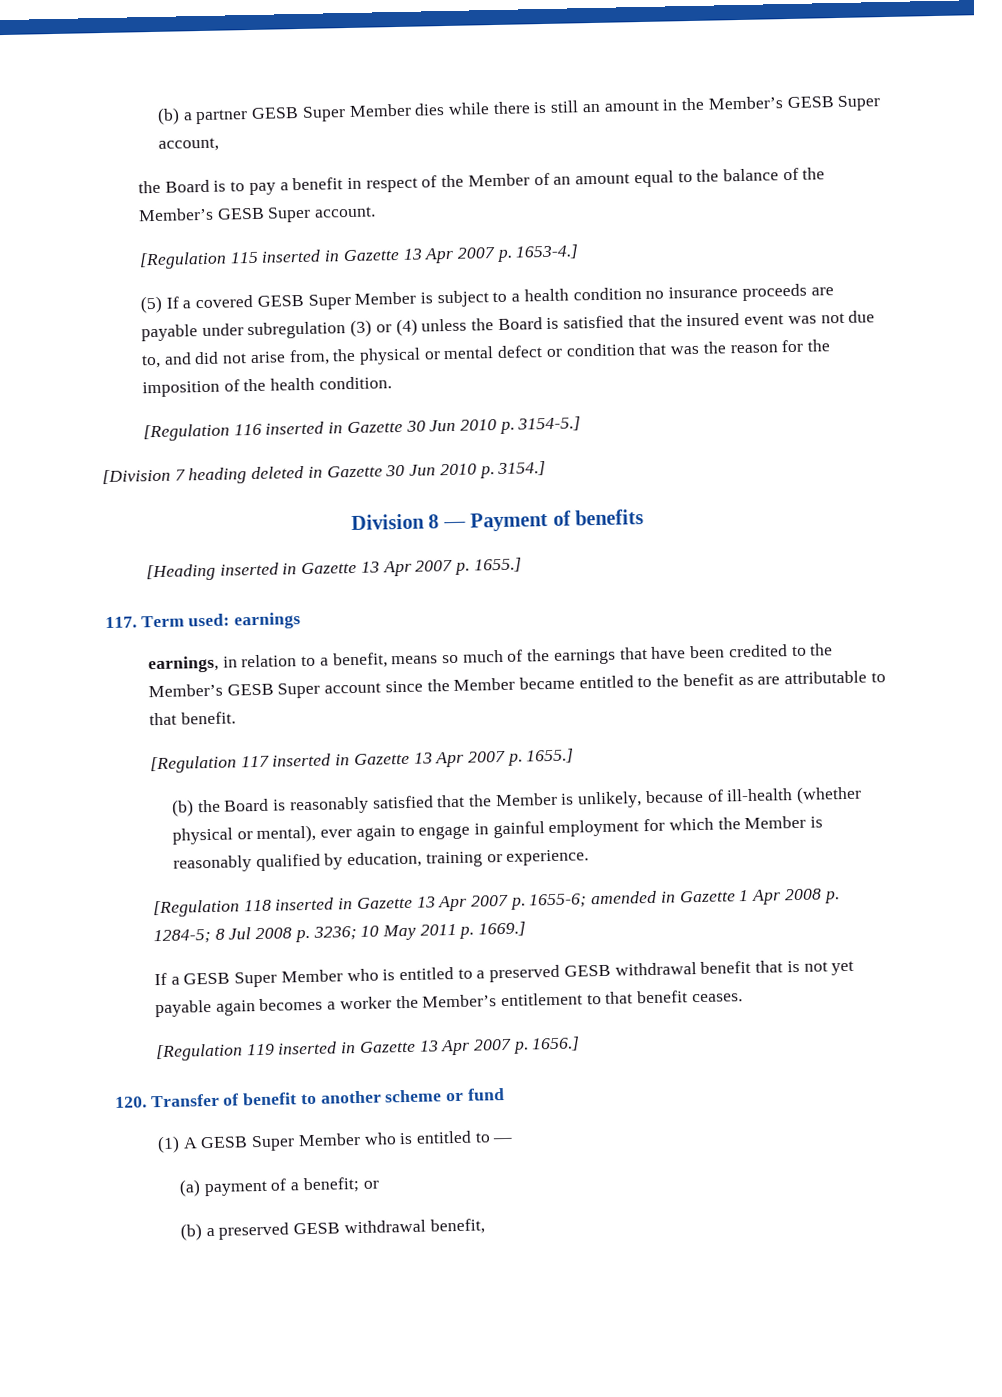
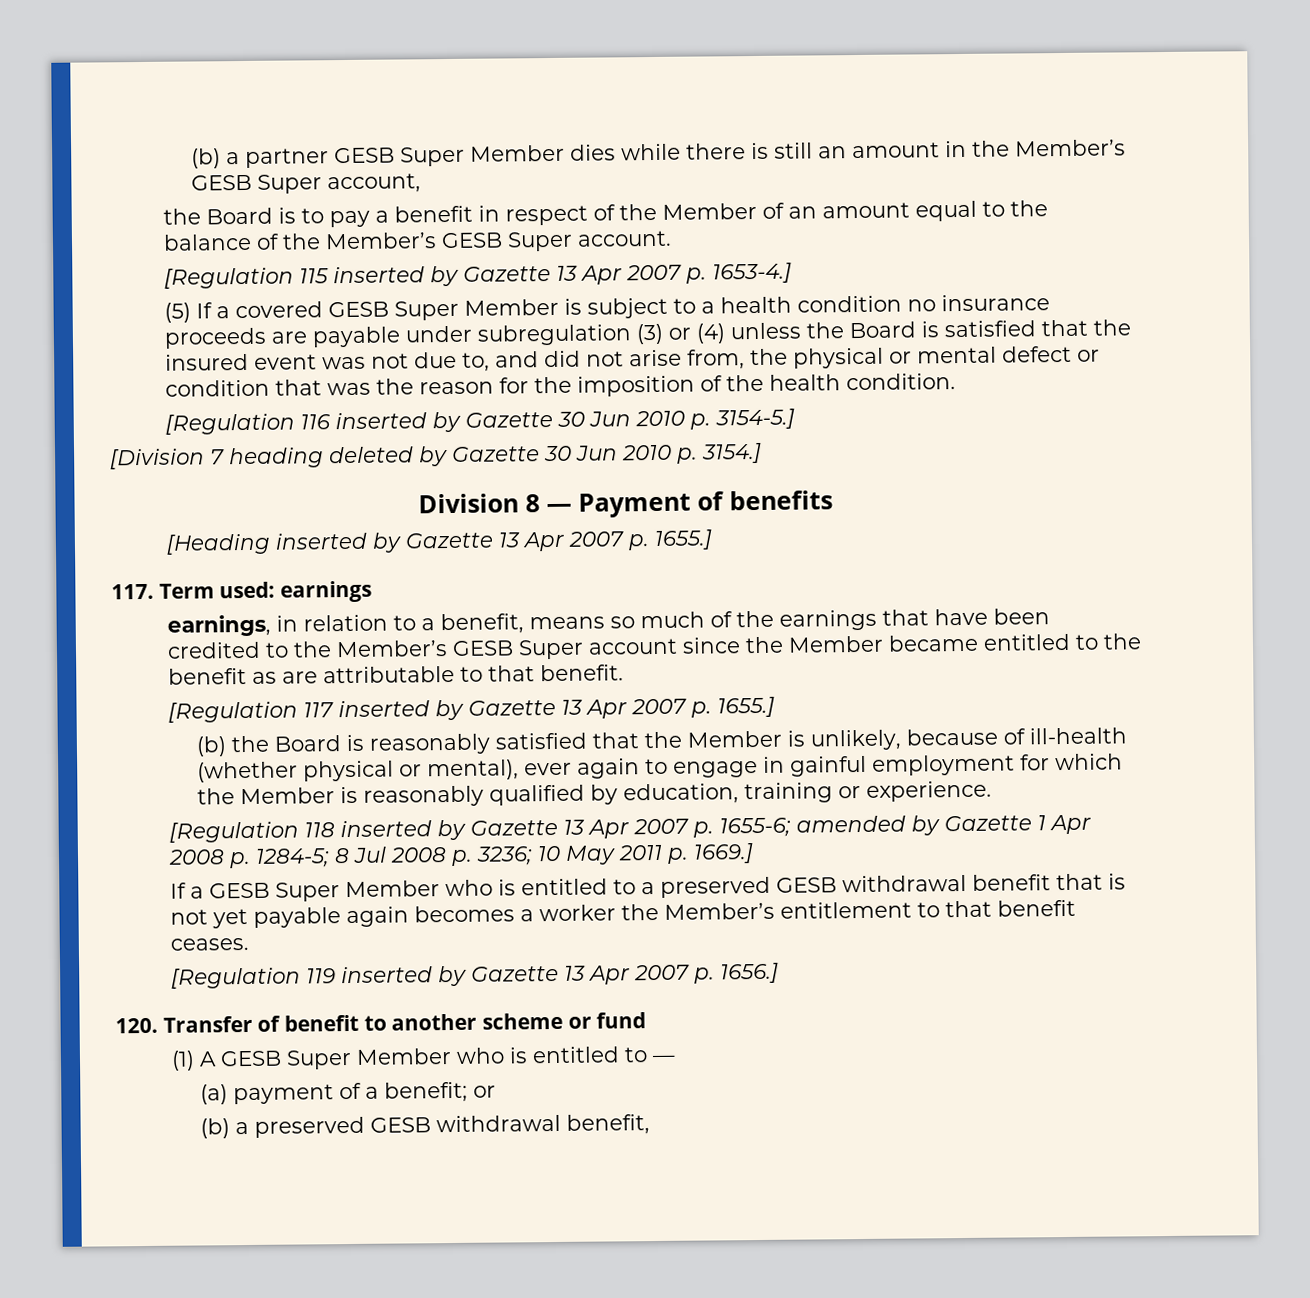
- [Regulation 115 inserted in Gazette 13 Apr 2007 p. 1653-4.]
+ [Regulation 115 inserted by Gazette 13 Apr 2007 p. 1653-4.]
- [Regulation 116 inserted in Gazette 30 Jun 2010 p. 3154-5.]
+ [Regulation 116 inserted by Gazette 30 Jun 2010 p. 3154-5.]
- [Division 7 heading deleted in Gazette 30 Jun 2010 p. 3154.]
+ [Division 7 heading deleted by Gazette 30 Jun 2010 p. 3154.]
- [Heading inserted in Gazette 13 Apr 2007 p. 1655.]
+ [Heading inserted by Gazette 13 Apr 2007 p. 1655.]
- [Regulation 117 inserted in Gazette 13 Apr 2007 p. 1655.]
+ [Regulation 117 inserted by Gazette 13 Apr 2007 p. 1655.]
- [Regulation 118 inserted in Gazette 13 Apr 2007 p. 1655-6; amended in Gazette 1 Apr 2008 p. 1284-5; 8 Jul 2008 p. 3236; 10 May 2011 p. 1669.]
+ [Regulation 118 inserted by Gazette 13 Apr 2007 p. 1655-6; amended by Gazette 1 Apr 2008 p. 1284-5; 8 Jul 2008 p. 3236; 10 May 2011 p. 1669.]
- [Regulation 119 inserted in Gazette 13 Apr 2007 p. 1656.]
+ [Regulation 119 inserted by Gazette 13 Apr 2007 p. 1656.]

